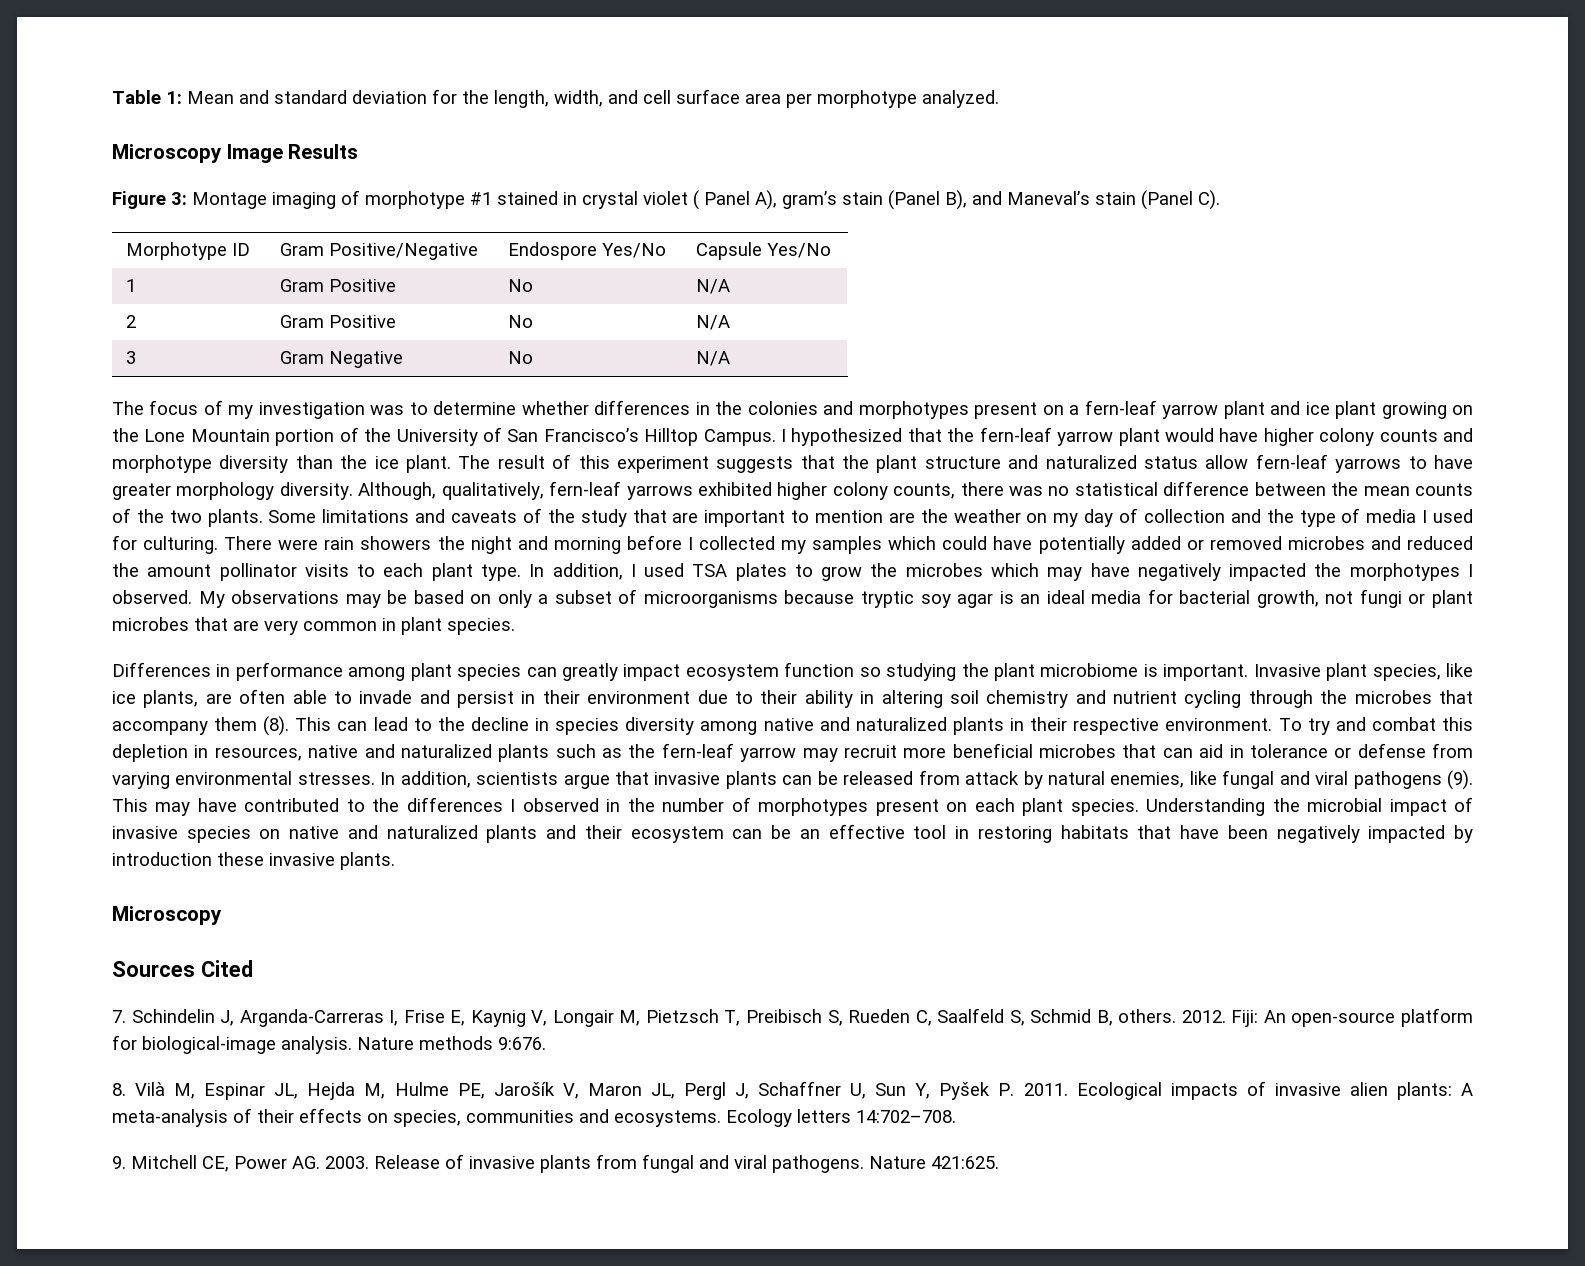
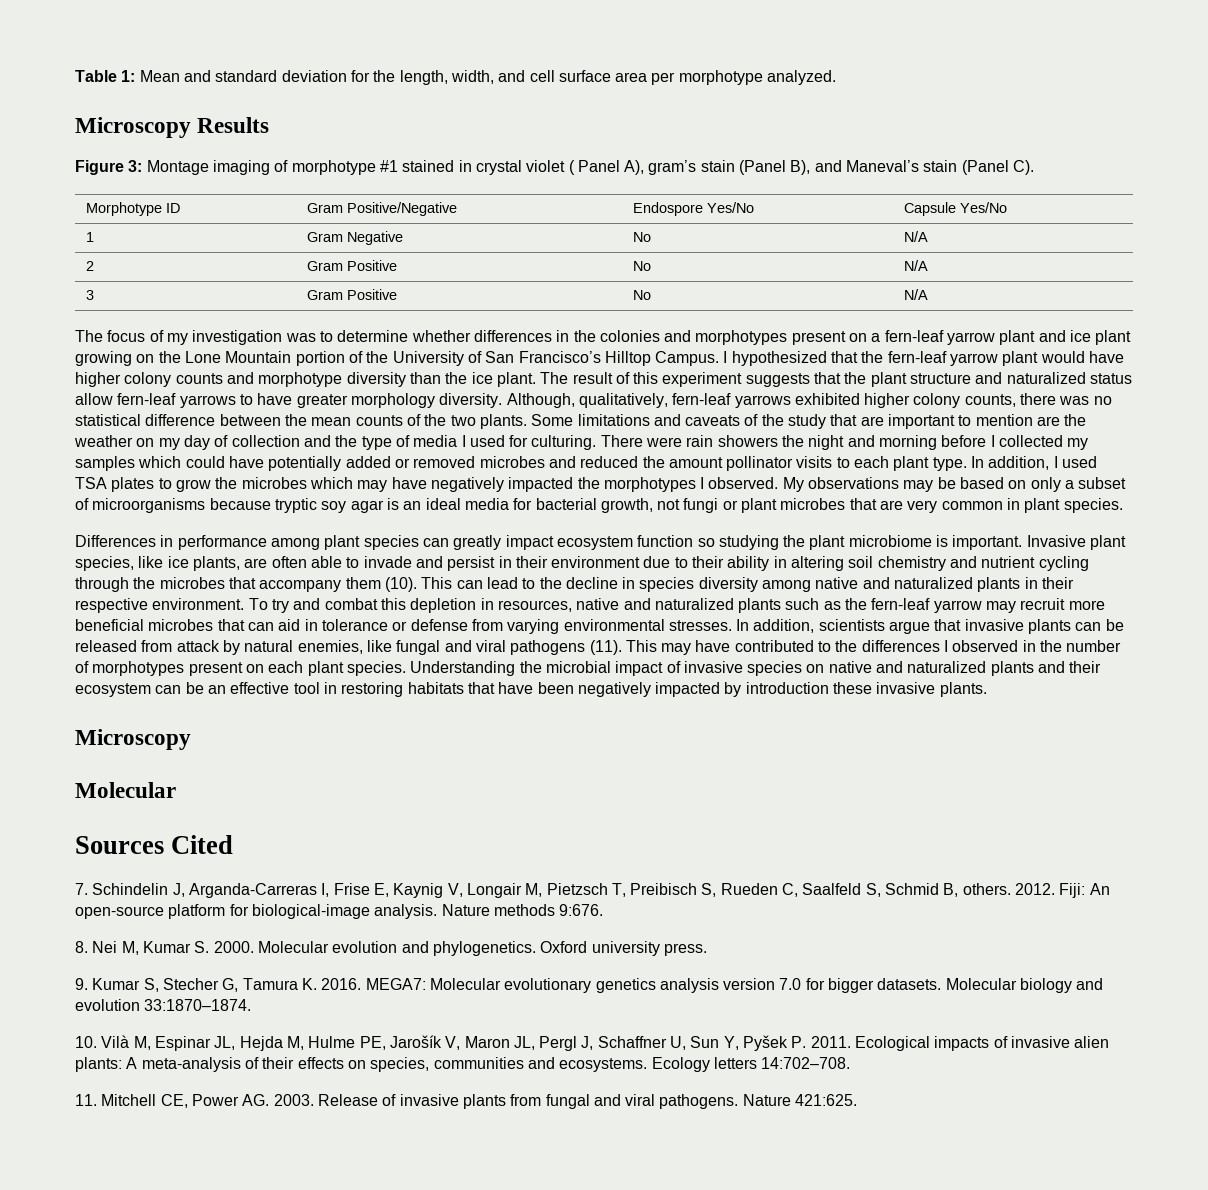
- Microscopy Image Results
+ Microscopy Results
- 1 | Gram Positive | No | N/A
+ 1 | Gram Negative | No | N/A
- 3 | Gram Negative | No | N/A
+ 3 | Gram Positive | No | N/A
- Invasive plant species, like ice plants, are often able to invade and persist in their environment due to their ability in altering soil chemistry and nutrient cycling through the microbes that accompany them (8).
+ Invasive plant species, like ice plants, are often able to invade and persist in their environment due to their ability in altering soil chemistry and nutrient cycling through the microbes that accompany them (10).
- In addition, scientists argue that invasive plants can be released from attack by natural enemies, like fungal and viral pathogens (9).
+ In addition, scientists argue that invasive plants can be released from attack by natural enemies, like fungal and viral pathogens (11).
  Understanding the microbial impact of invasive species on native and naturalized plants and their ecosystem can be an effective tool in restoring habitats that have been negatively impacted by introduction these invasive plants.
  Microscopy
+ Molecular
- 8. Vilà M, Espinar JL, Hejda M, Hulme PE, Jarošík V, Maron JL, Pergl J, Schaffner U, Sun Y, Pyšek P. 2011.
+ 8. Nei M, Kumar S. 2000. Molecular evolution and phylogenetics. Oxford university press.
+ 9. Kumar S, Stecher G, Tamura K. 2016. MEGA7: Molecular evolutionary genetics analysis version 7.0 for bigger datasets. Molecular biology and evolution 33:1870–1874.
+ 10. Vilà M, Espinar JL, Hejda M, Hulme PE, Jarošík V, Maron JL, Pergl J, Schaffner U, Sun Y, Pyšek P. 2011.
- 9. Mitchell CE, Power AG. 2003.
+ 11. Mitchell CE, Power AG. 2003.

